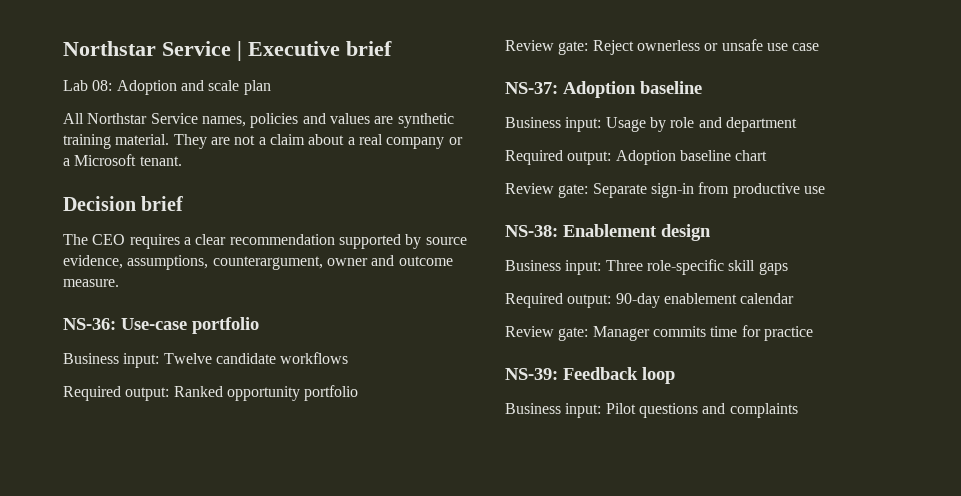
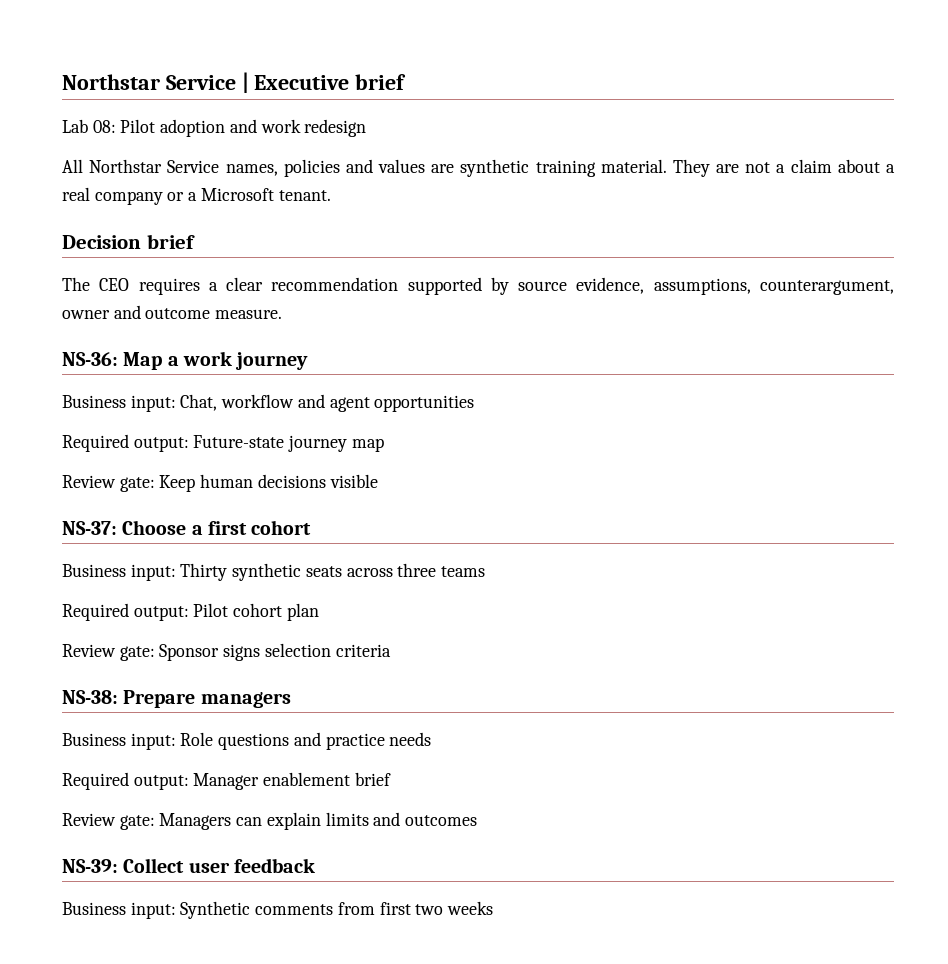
- Lab 08: Adoption and scale plan
+ Lab 08: Pilot adoption and work redesign
- NS-36: Use-case portfolio
- Business input: Twelve candidate workflows
- Required output: Ranked opportunity portfolio
- Review gate: Reject ownerless or unsafe use case
- NS-37: Adoption baseline
- Business input: Usage by role and department
- Required output: Adoption baseline chart
- Review gate: Separate sign-in from productive use
+ NS-36: Map a work journey
+ Business input: Chat, workflow and agent opportunities
+ Required output: Future-state journey map
+ Review gate: Keep human decisions visible
+ NS-37: Choose a first cohort
+ Business input: Thirty synthetic seats across three teams
+ Required output: Pilot cohort plan
+ Review gate: Sponsor signs selection criteria
- NS-38: Enablement design
- Business input: Three role-specific skill gaps
- Required output: 90-day enablement calendar
- Review gate: Manager commits time for practice
- NS-39: Feedback loop
- Business input: Pilot questions and complaints
+ NS-38: Prepare managers
+ Business input: Role questions and practice needs
+ Required output: Manager enablement brief
+ Review gate: Managers can explain limits and outcomes
+ NS-39: Collect user feedback
+ Business input: Synthetic comments from first two weeks

